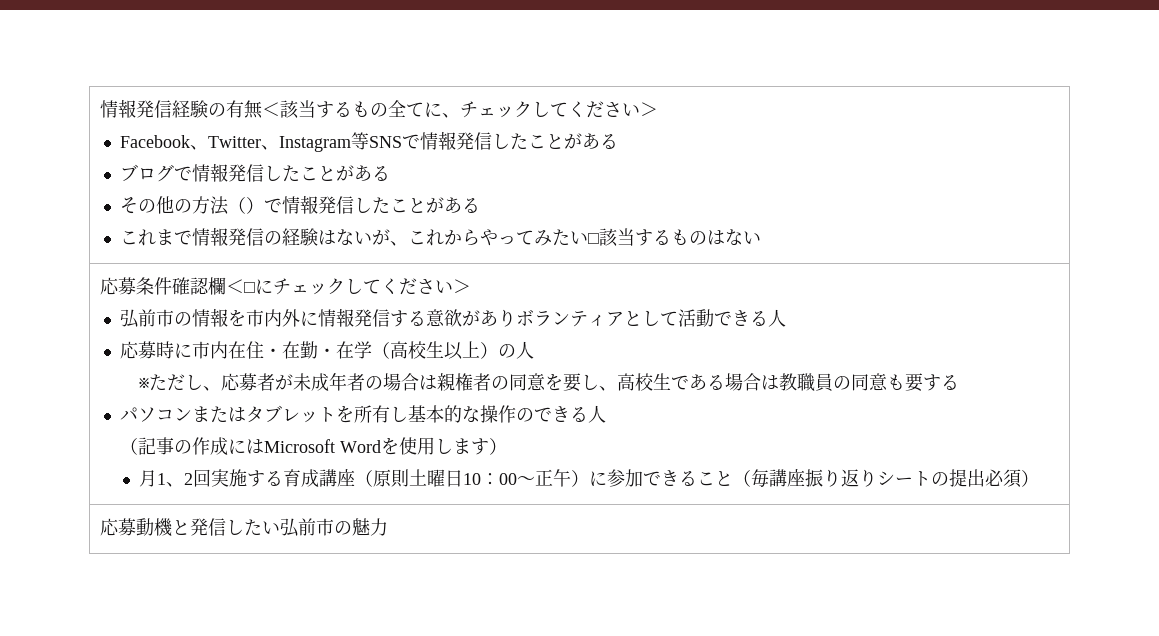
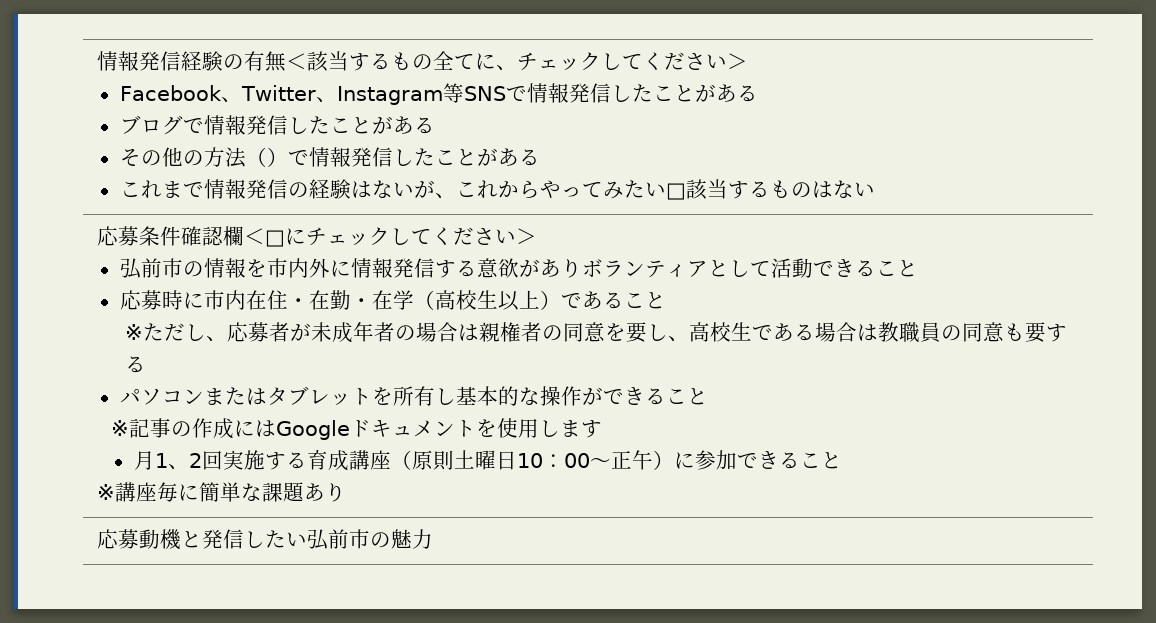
- 弘前市の情報を市内外に情報発信する意欲がありボランティアとして活動できる人
+ 弘前市の情報を市内外に情報発信する意欲がありボランティアとして活動できること
- 応募時に市内在住・在勤・在学（高校生以上）の人
+ 応募時に市内在住・在勤・在学（高校生以上）であること
- パソコンまたはタブレットを所有し基本的な操作のできる人
- （記事の作成にはMicrosoft Wordを使用します）
+ パソコンまたはタブレットを所有し基本的な操作ができること
+ ※記事の作成にはGoogleドキュメントを使用します
- 月1、2回実施する育成講座（原則土曜日10：00～正午）に参加できること（毎講座振り返りシートの提出必須）
+ 月1、2回実施する育成講座（原則土曜日10：00～正午）に参加できること
+ ※講座毎に簡単な課題あり

